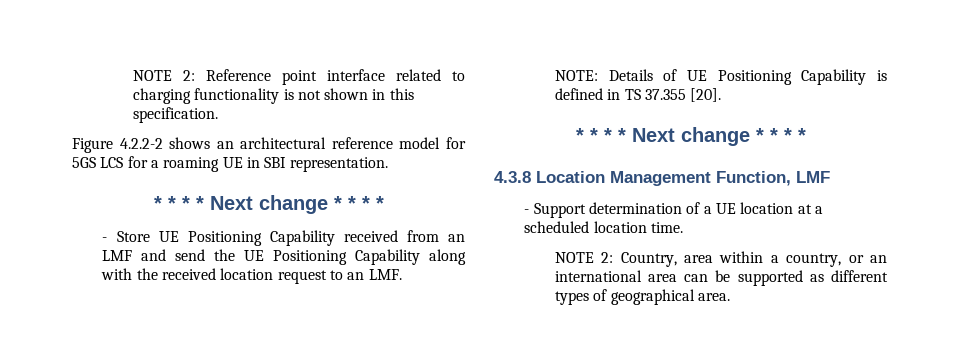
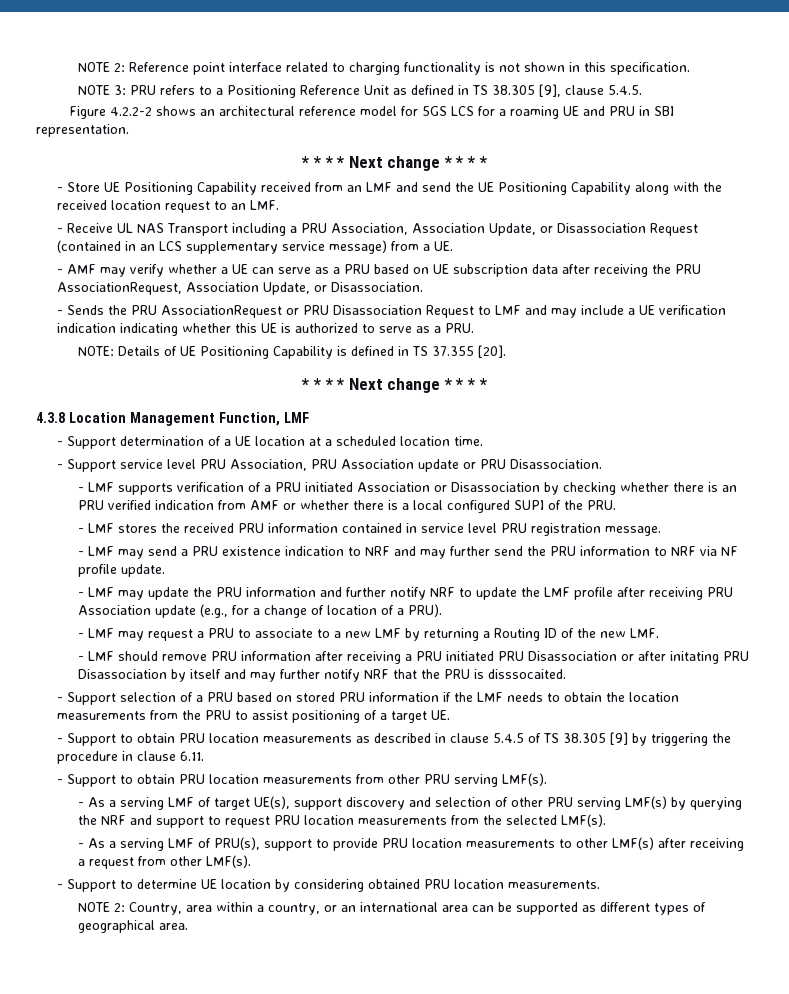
+ NOTE 3: PRU refers to a Positioning Reference Unit as defined in TS 38.305 [9], clause 5.4.5.
- Figure 4.2.2-2 shows an architectural reference model for 5GS LCS for a roaming UE in SBI representation.
+ Figure 4.2.2-2 shows an architectural reference model for 5GS LCS for a roaming UE and PRU in SBI representation.
+ - Receive UL NAS Transport including a PRU Association, Association Update, or Disassociation Request (contained in an LCS supplementary service message) from a UE.
+ - AMF may verify whether a UE can serve as a PRU based on UE subscription data after receiving the PRU AssociationRequest, Association Update, or Disassociation.
+ - Sends the PRU AssociationRequest or PRU Disassociation Request to LMF and may include a UE verification indication indicating whether this UE is authorized to serve as a PRU.
+ - Support service level PRU Association, PRU Association update or PRU Disassociation.
+ - LMF supports verification of a PRU initiated Association or Disassociation by checking whether there is an PRU verified indication from AMF or whether there is a local configured SUPI of the PRU.
+ - LMF stores the received PRU information contained in service level PRU registration message.
+ - LMF may send a PRU existence indication to NRF and may further send the PRU information to NRF via NF profile update.
+ - LMF may update the PRU information and further notify NRF to update the LMF profile after receiving PRU Association update (e.g., for a change of location of a PRU).
+ - LMF may request a PRU to associate to a new LMF by returning a Routing ID of the new LMF.
+ - LMF should remove PRU information after receiving a PRU initiated PRU Disassociation or after initating PRU Disassociation by itself and may further notify NRF that the PRU is disssocaited.
+ - Support selection of a PRU based on stored PRU information if the LMF needs to obtain the location measurements from the PRU to assist positioning of a target UE.
+ - Support to obtain PRU location measurements as described in clause 5.4.5 of TS 38.305 [9] by triggering the procedure in clause 6.11.
+ - Support to obtain PRU location measurements from other PRU serving LMF(s).
+ - As a serving LMF of target UE(s), support discovery and selection of other PRU serving LMF(s) by querying the NRF and support to request PRU location measurements from the selected LMF(s).
+ - As a serving LMF of PRU(s), support to provide PRU location measurements to other LMF(s) after receiving a request from other LMF(s).
+ - Support to determine UE location by considering obtained PRU location measurements.

